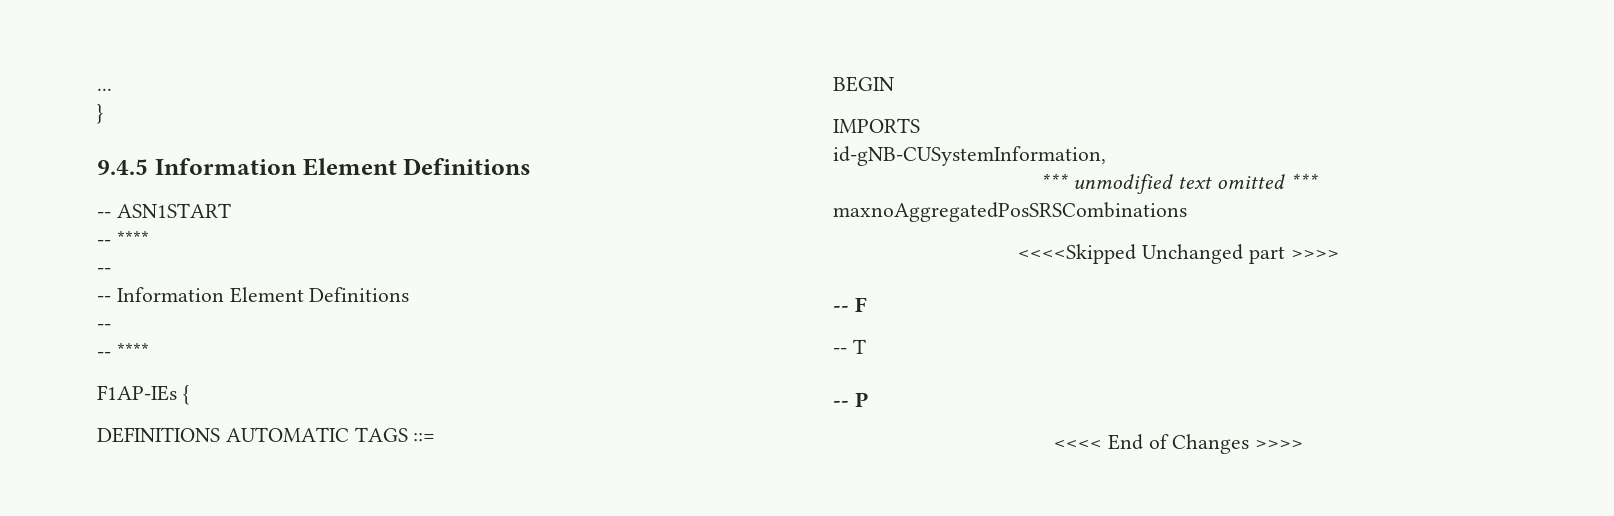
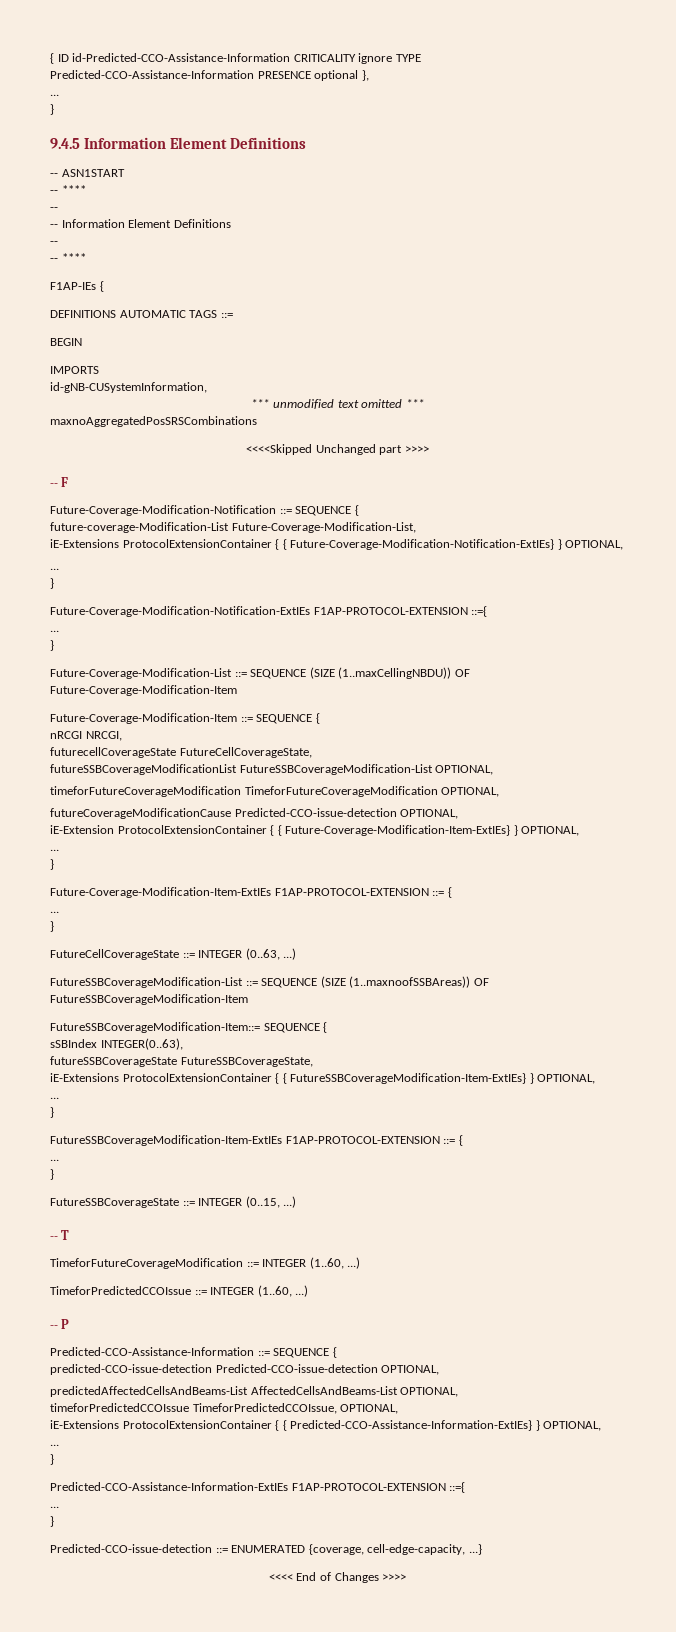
+ { ID id-Predicted-CCO-Assistance-Information CRITICALITY ignore TYPE Predicted-CCO-Assistance-Information PRESENCE optional },
+ Future-Coverage-Modification-Notification ::= SEQUENCE {
+ future-coverage-Modification-List Future-Coverage-Modification-List,
+ iE-Extensions ProtocolExtensionContainer { { Future-Coverage-Modification-Notification-ExtIEs} } OPTIONAL,
+ ...
+ }
+ Future-Coverage-Modification-Notification-ExtIEs F1AP-PROTOCOL-EXTENSION ::={
+ ...
+ }
+ Future-Coverage-Modification-List ::= SEQUENCE (SIZE (1..maxCellingNBDU)) OF Future-Coverage-Modification-Item
+ Future-Coverage-Modification-Item ::= SEQUENCE {
+ nRCGI NRCGI,
+ futurecellCoverageState FutureCellCoverageState,
+ futureSSBCoverageModificationList FutureSSBCoverageModification-List OPTIONAL,
+ timeforFutureCoverageModification TimeforFutureCoverageModification OPTIONAL,
+ futureCoverageModificationCause Predicted-CCO-issue-detection OPTIONAL,
+ iE-Extension ProtocolExtensionContainer { { Future-Coverage-Modification-Item-ExtIEs} } OPTIONAL,
+ ...
+ }
+ Future-Coverage-Modification-Item-ExtIEs F1AP-PROTOCOL-EXTENSION ::= {
+ ...
+ }
+ FutureCellCoverageState ::= INTEGER (0..63, ...)
+ FutureSSBCoverageModification-List ::= SEQUENCE (SIZE (1..maxnoofSSBAreas)) OF FutureSSBCoverageModification-Item
+ FutureSSBCoverageModification-Item::= SEQUENCE {
+ sSBIndex INTEGER(0..63),
+ futureSSBCoverageState FutureSSBCoverageState,
+ iE-Extensions ProtocolExtensionContainer { { FutureSSBCoverageModification-Item-ExtIEs} } OPTIONAL,
+ ...
+ }
+ FutureSSBCoverageModification-Item-ExtIEs F1AP-PROTOCOL-EXTENSION ::= {
+ ...
+ }
+ FutureSSBCoverageState ::= INTEGER (0..15, ...)
  -- T
+ TimeforFutureCoverageModification ::= INTEGER (1..60, ...)
+ TimeforPredictedCCOIssue ::= INTEGER (1..60, ...)
  -- P
+ Predicted-CCO-Assistance-Information ::= SEQUENCE {
+ predicted-CCO-issue-detection Predicted-CCO-issue-detection OPTIONAL,
+ predictedAffectedCellsAndBeams-List AffectedCellsAndBeams-List OPTIONAL,
+ timeforPredictedCCOIssue TimeforPredictedCCOIssue, OPTIONAL,
+ iE-Extensions ProtocolExtensionContainer { { Predicted-CCO-Assistance-Information-ExtIEs} } OPTIONAL,
+ ...
+ }
+ Predicted-CCO-Assistance-Information-ExtIEs F1AP-PROTOCOL-EXTENSION ::={
+ ...
+ }
+ Predicted-CCO-issue-detection ::= ENUMERATED {coverage, cell-edge-capacity, ...}

